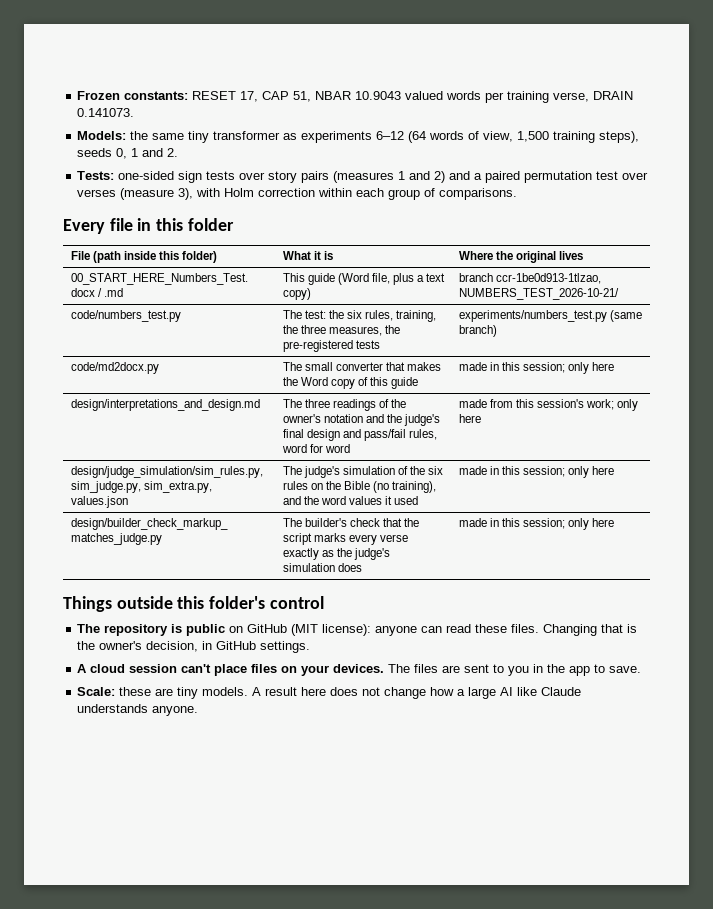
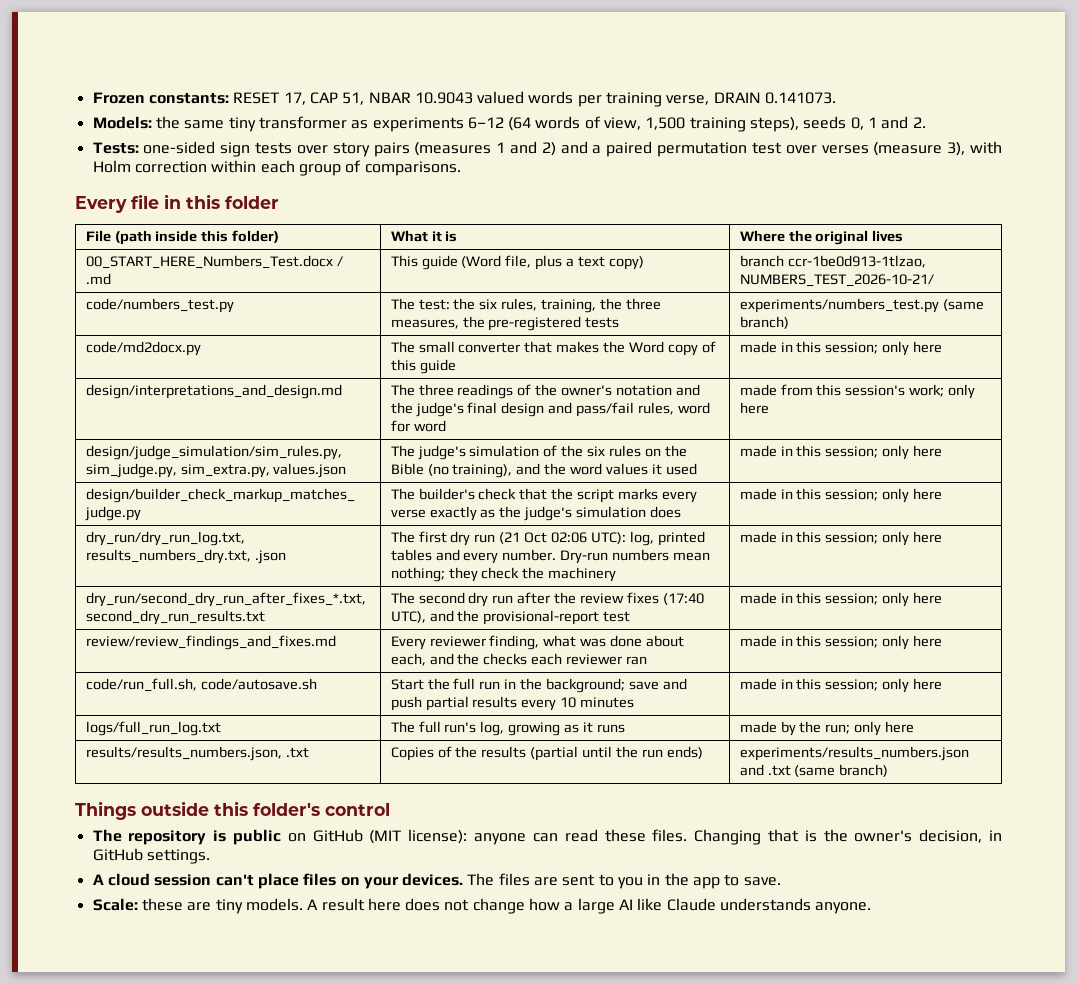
+ dry_run/dry_run_log.txt, results_numbers_dry.txt, .json | The first dry run (21 Oct 02:06 UTC): log, printed tables and every number. Dry-run numbers mean nothing; they check the machinery | made in this session; only here
+ dry_run/second_dry_run_after_fixes_*.txt, second_dry_run_results.txt | The second dry run after the review fixes (17:40 UTC), and the provisional-report test | made in this session; only here
+ review/review_findings_and_fixes.md | Every reviewer finding, what was done about each, and the checks each reviewer ran | made in this session; only here
+ code/run_full.sh, code/autosave.sh | Start the full run in the background; save and push partial results every 10 minutes | made in this session; only here
+ logs/full_run_log.txt | The full run's log, growing as it runs | made by the run; only here
+ results/results_numbers.json, .txt | Copies of the results (partial until the run ends) | experiments/results_numbers.json and .txt (same branch)

